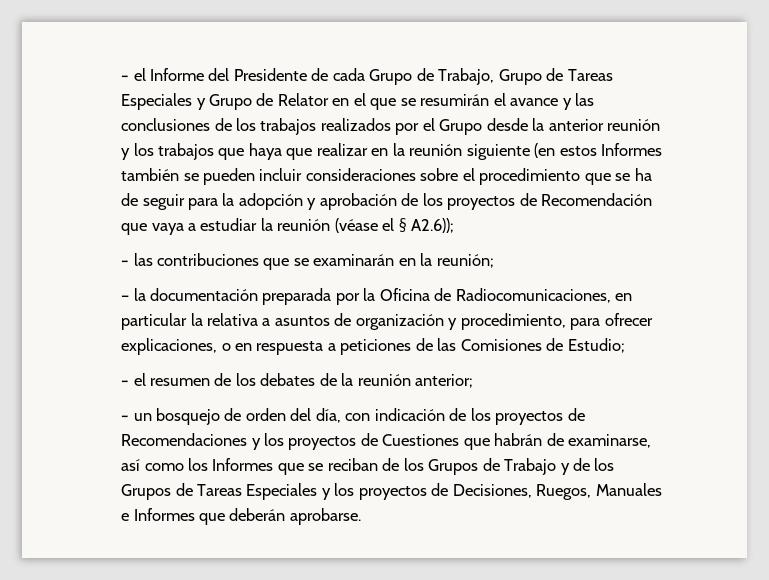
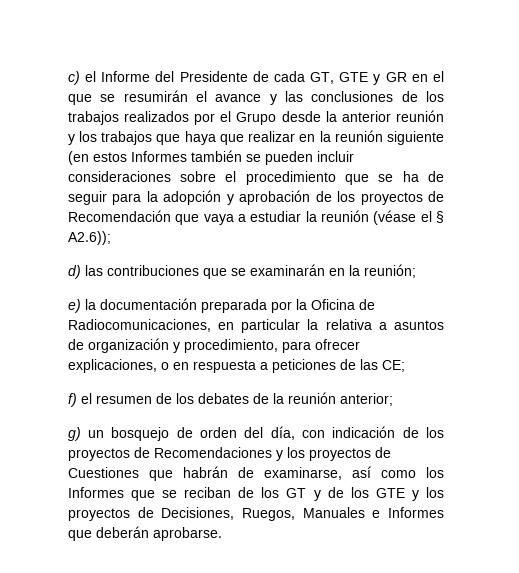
- – el Informe del Presidente de cada Grupo de Trabajo, Grupo de Tareas Especiales y Grupo de Relator en el que se resumirán el avance y las conclusiones de los trabajos realizados por el Grupo desde la anterior reunión y los trabajos que haya que realizar en la reunión siguiente (en estos Informes también se pueden incluir consideraciones sobre el procedimiento que se ha de seguir para la adopción y aprobación de los proyectos de Recomendación que vaya a estudiar la reunión (véase el § A2.6));
+ c) el Informe del Presidente de cada GT, GTE y GR en el que se resumirán el avance y las conclusiones de los trabajos realizados por el Grupo desde la anterior reunión y los trabajos que haya que realizar en la reunión siguiente (en estos Informes también se pueden incluir consideraciones sobre el procedimiento que se ha de seguir para la adopción y aprobación de los proyectos de Recomendación que vaya a estudiar la reunión (véase el § A2.6));
- – las contribuciones que se examinarán en la reunión;
+ d) las contribuciones que se examinarán en la reunión;
- – la documentación preparada por la Oficina de Radiocomunicaciones, en particular la relativa a asuntos de organización y procedimiento, para ofrecer explicaciones, o en respuesta a peticiones de las Comisiones de Estudio;
- – el resumen de los debates de la reunión anterior;
+ e) la documentación preparada por la Oficina de Radiocomunicaciones, en particular la relativa a asuntos de organización y procedimiento, para ofrecer explicaciones, o en respuesta a peticiones de las CE;
+ f) el resumen de los debates de la reunión anterior;
- – un bosquejo de orden del día, con indicación de los proyectos de Recomendaciones y los proyectos de Cuestiones que habrán de examinarse, así como los Informes que se reciban de los Grupos de Trabajo y de los Grupos de Tareas Especiales y los proyectos de Decisiones, Ruegos, Manuales e Informes que deberán aprobarse.
+ g) un bosquejo de orden del día, con indicación de los proyectos de Recomendaciones y los proyectos de Cuestiones que habrán de examinarse, así como los Informes que se reciban de los GT y de los GTE y los proyectos de Decisiones, Ruegos, Manuales e Informes que deberán aprobarse.

